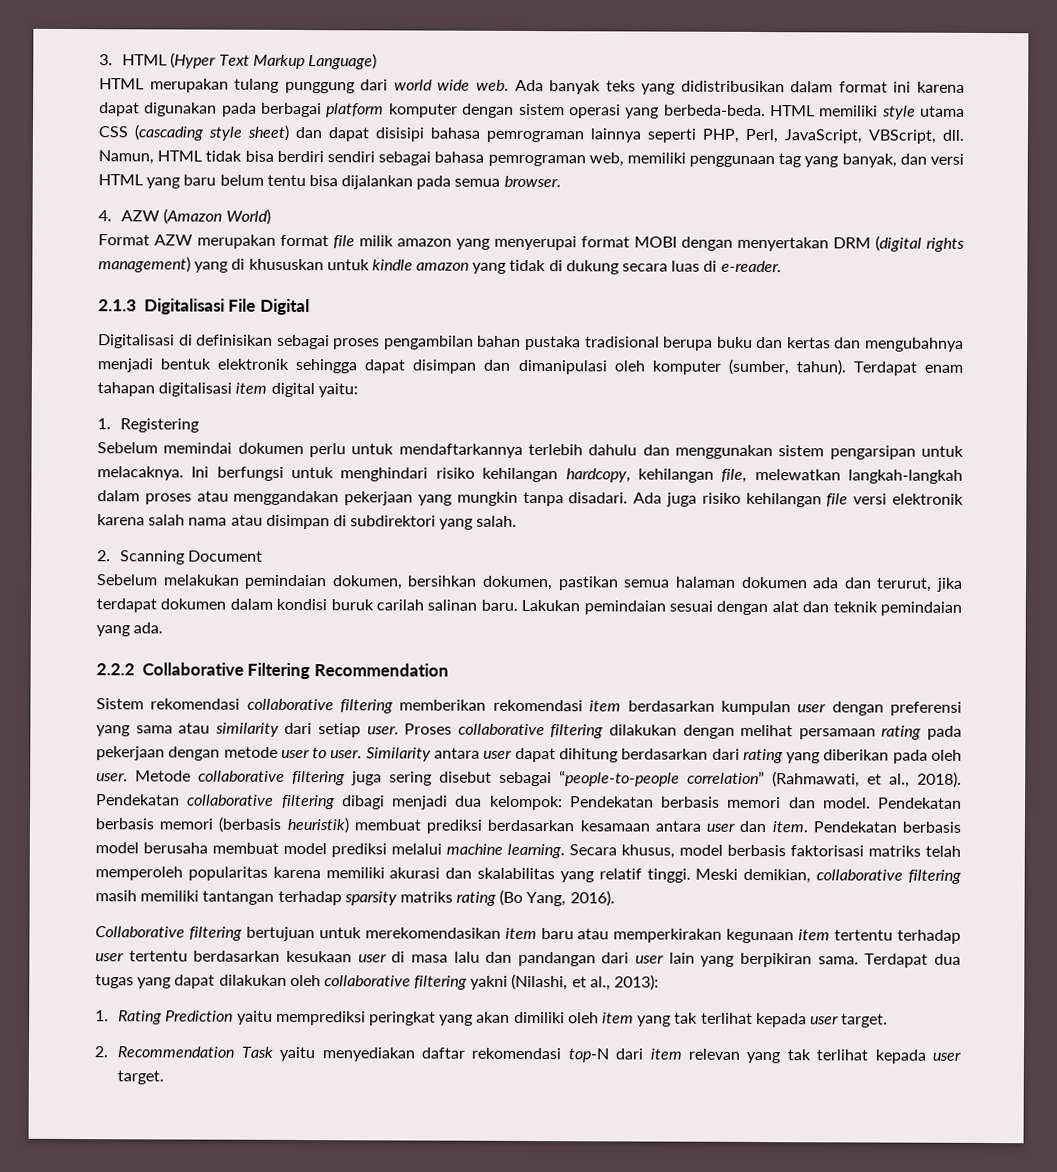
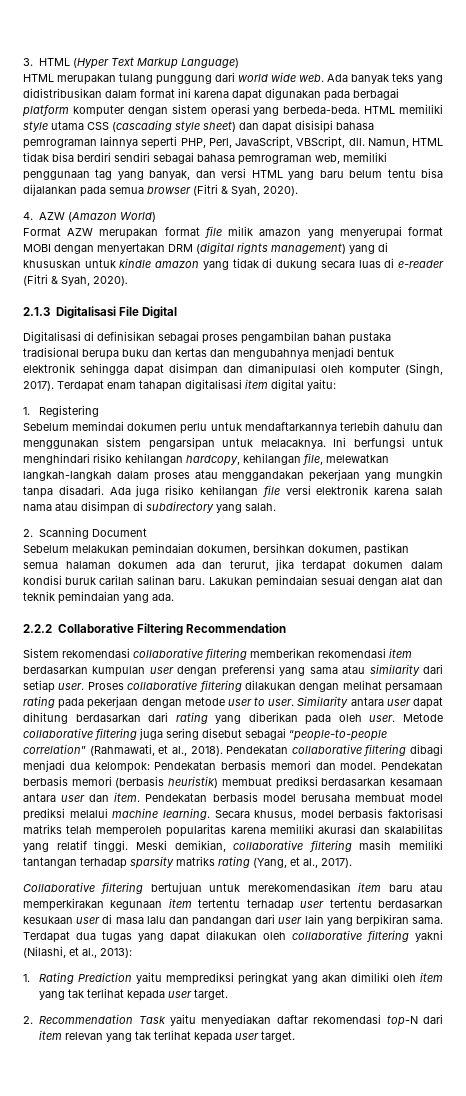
- Namun, HTML tidak bisa berdiri sendiri sebagai bahasa pemrograman web, memiliki penggunaan tag yang banyak, dan versi HTML yang baru belum tentu bisa dijalankan pada semua browser.
+ Namun, HTML tidak bisa berdiri sendiri sebagai bahasa pemrograman web, memiliki penggunaan tag yang banyak, dan versi HTML yang baru belum tentu bisa dijalankan pada semua browser (Fitri & Syah, 2020).
- Format AZW merupakan format file milik amazon yang menyerupai format MOBI dengan menyertakan DRM (digital rights management) yang di khususkan untuk kindle amazon yang tidak di dukung secara luas di e-reader.
+ Format AZW merupakan format file milik amazon yang menyerupai format MOBI dengan menyertakan DRM (digital rights management) yang di khususkan untuk kindle amazon yang tidak di dukung secara luas di e-reader (Fitri & Syah, 2020).
- Digitalisasi di definisikan sebagai proses pengambilan bahan pustaka tradisional berupa buku dan kertas dan mengubahnya menjadi bentuk elektronik sehingga dapat disimpan dan dimanipulasi oleh komputer (sumber, tahun).
+ Digitalisasi di definisikan sebagai proses pengambilan bahan pustaka tradisional berupa buku dan kertas dan mengubahnya menjadi bentuk elektronik sehingga dapat disimpan dan dimanipulasi oleh komputer (Singh, 2017).
- Ada juga risiko kehilangan file versi elektronik karena salah nama atau disimpan di subdirektori yang salah.
+ Ada juga risiko kehilangan file versi elektronik karena salah nama atau disimpan di subdirectory yang salah.
- Meski demikian, collaborative filtering masih memiliki tantangan terhadap sparsity matriks rating (Bo Yang, 2016).
+ Meski demikian, collaborative filtering masih memiliki tantangan terhadap sparsity matriks rating (Yang, et al., 2017).

